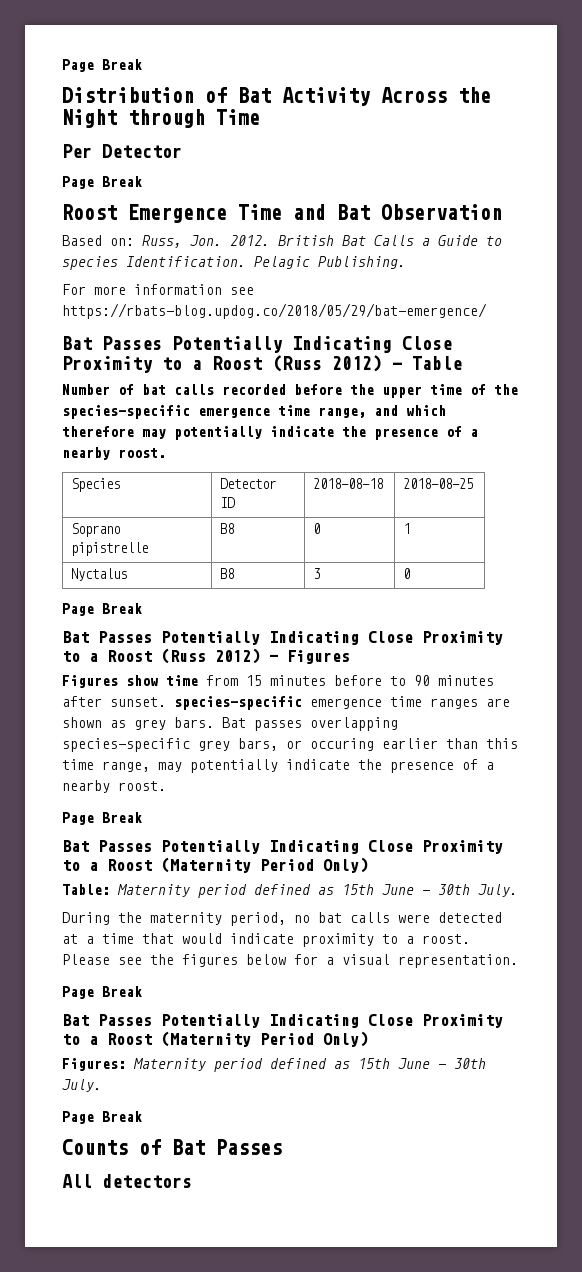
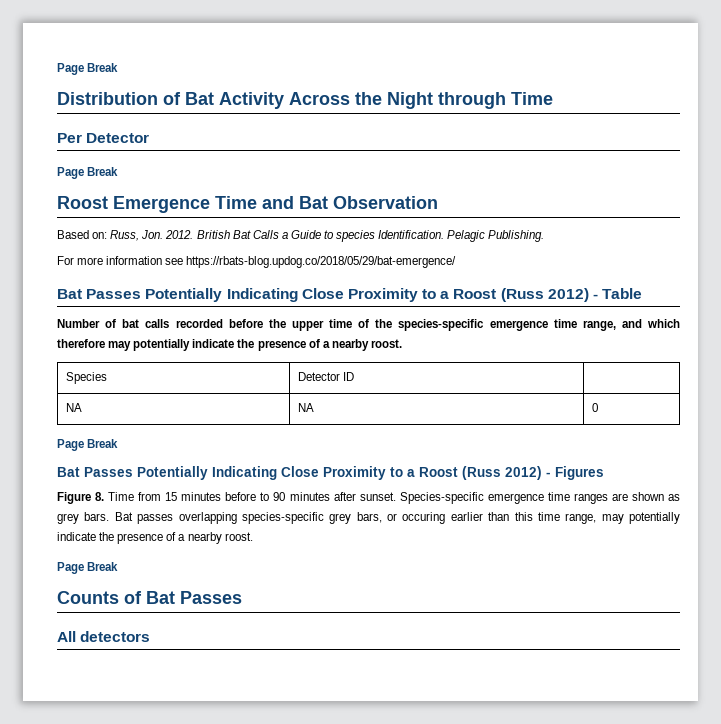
- Species | Detector ID | 2018-08-18 | 2018-08-25
- Soprano pipistrelle | B8 | 0 | 1
- Nyctalus | B8 | 3 | 0
+ Species | Detector ID |
+ NA | NA | 0
- Figures show time from 15 minutes before to 90 minutes after sunset. species-specific emergence time ranges are shown as grey bars.
+ Figure 8. Time from 15 minutes before to 90 minutes after sunset. Species-specific emergence time ranges are shown as grey bars.
  Bat passes overlapping species-specific grey bars, or occuring earlier than this time range, may potentially indicate the presence of a nearby roost.
- Page Break
- Bat Passes Potentially Indicating Close Proximity to a Roost (Maternity Period Only)
- Table: Maternity period defined as 15th June - 30th July.
- During the maternity period, no bat calls were detected at a time that would indicate proximity to a roost. Please see the figures below for a visual representation.
- Page Break
- Bat Passes Potentially Indicating Close Proximity to a Roost (Maternity Period Only)
- Figures: Maternity period defined as 15th June - 30th July.

